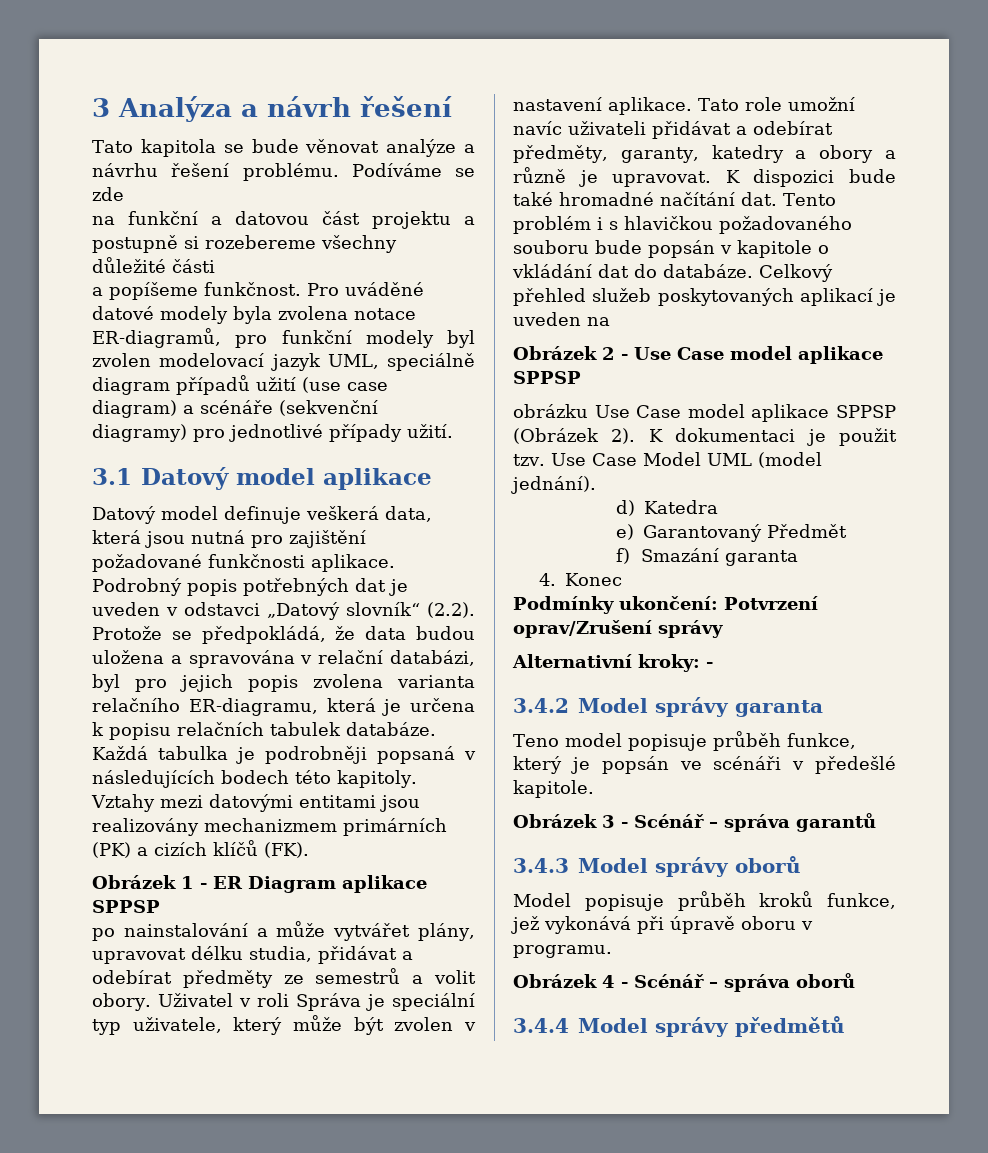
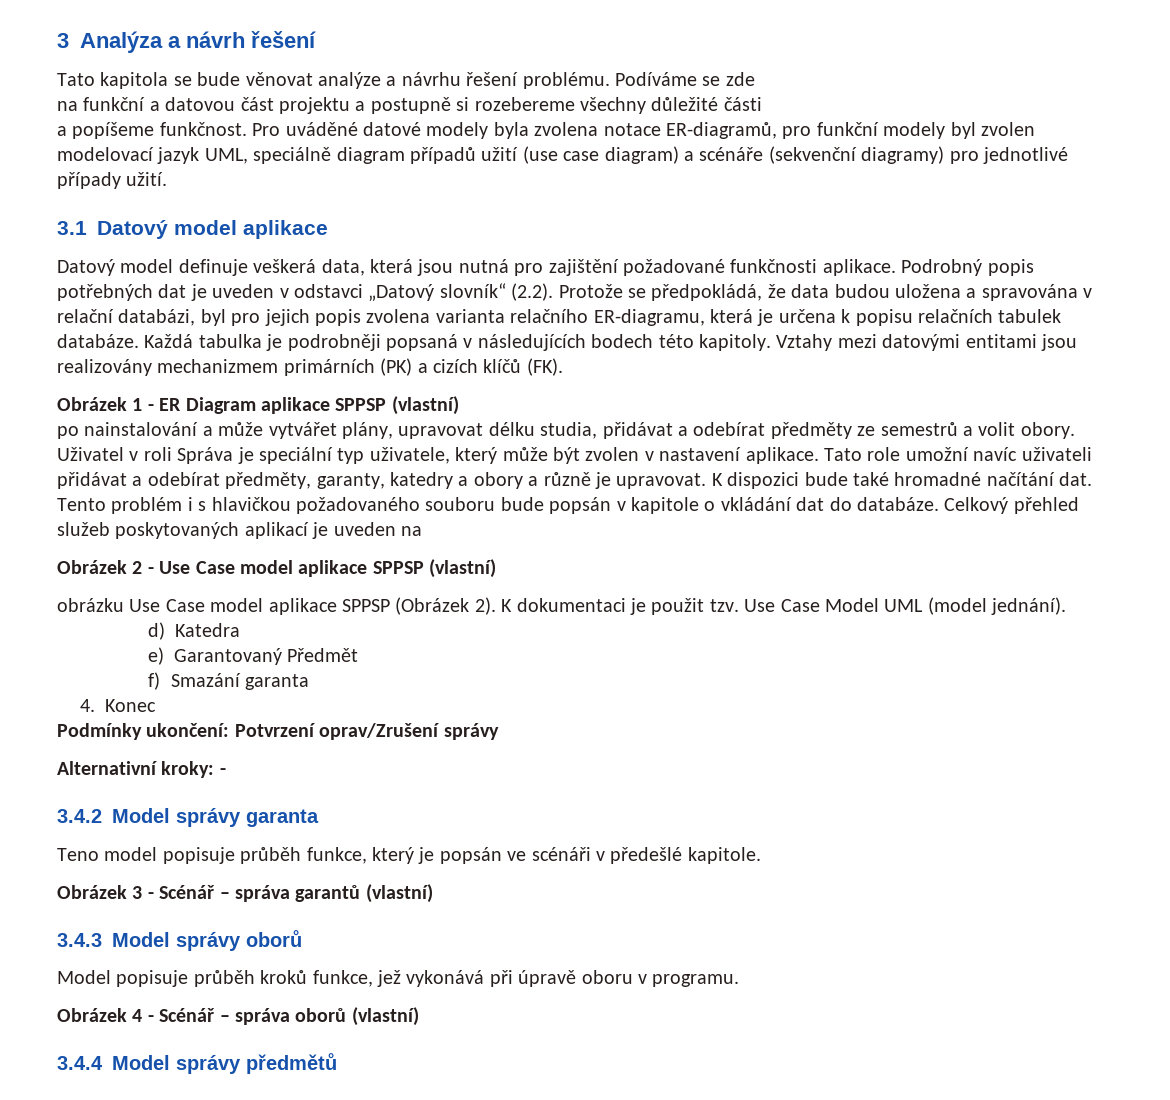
- Obrázek 1 - ER Diagram aplikace SPPSP
+ Obrázek 1 - ER Diagram aplikace SPPSP (vlastní)
- Obrázek 2 - Use Case model aplikace SPPSP
+ Obrázek 2 - Use Case model aplikace SPPSP (vlastní)
- Obrázek 3 - Scénář – správa garantů
+ Obrázek 3 - Scénář – správa garantů (vlastní)
- Obrázek 4 - Scénář – správa oborů
+ Obrázek 4 - Scénář – správa oborů (vlastní)

